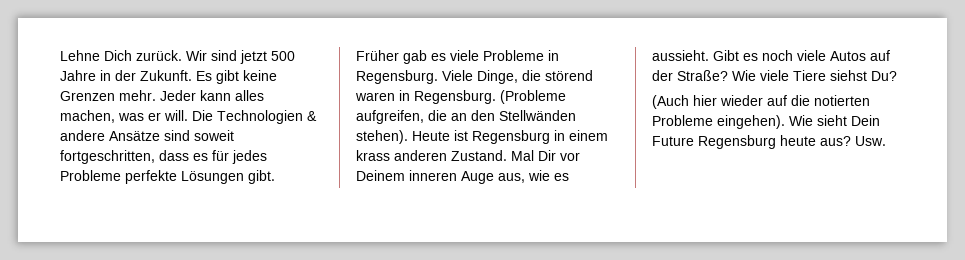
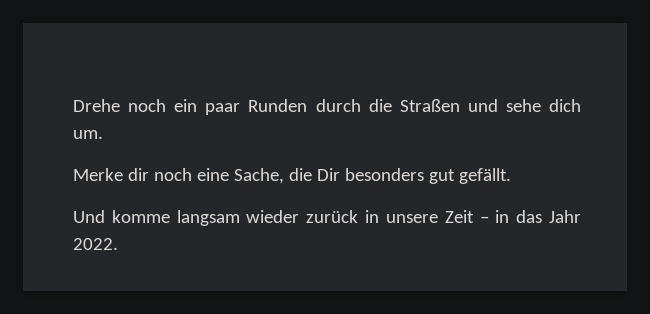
- Lehne Dich zurück. Wir sind jetzt 500 Jahre in der Zukunft. Es gibt keine Grenzen mehr. Jeder kann alles machen, was er will. Die Technologien & andere Ansätze sind soweit fortgeschritten, dass es für jedes Probleme perfekte Lösungen gibt. Früher gab es viele Probleme in Regensburg. Viele Dinge, die störend waren in Regensburg. (Probleme aufgreifen, die an den Stellwänden stehen). Heute ist Regensburg in einem krass anderen Zustand. Mal Dir vor Deinem inneren Auge aus, wie es aussieht. Gibt es noch viele Autos auf der Straße? Wie viele Tiere siehst Du?
- (Auch hier wieder auf die notierten Probleme eingehen). Wie sieht Dein Future Regensburg heute aus? Usw.
+ Drehe noch ein paar Runden durch die Straßen und sehe dich um.
+ Merke dir noch eine Sache, die Dir besonders gut gefällt.
+ Und komme langsam wieder zurück in unsere Zeit – in das Jahr 2022.

